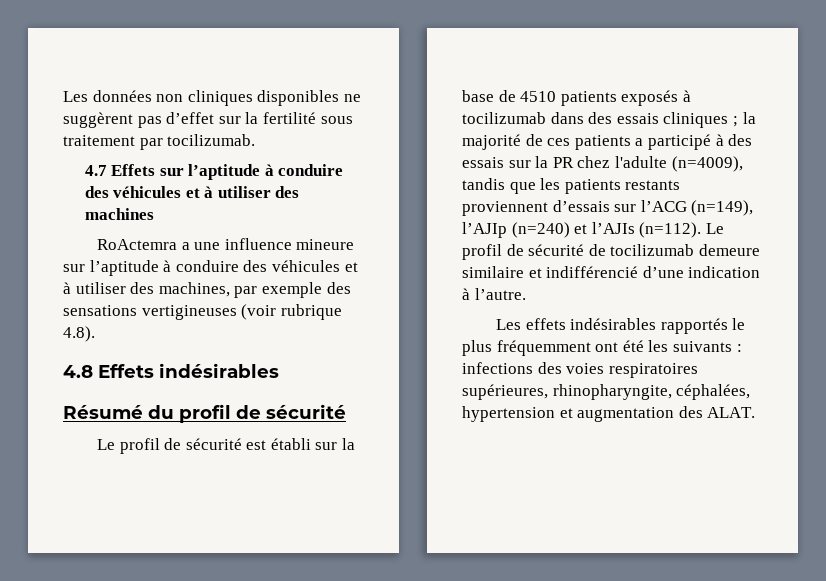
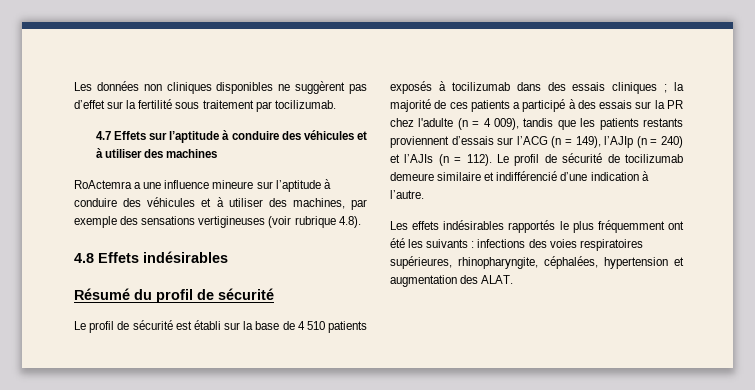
- Le profil de sécurité est établi sur la base de 4510 patients exposés à tocilizumab dans des essais cliniques ; la majorité de ces patients a participé à des essais sur la PR chez l'adulte (n=4009), tandis que les patients restants proviennent d’essais sur l’ACG (n=149), l’AJIp (n=240) et l’AJIs (n=112).
+ Le profil de sécurité est établi sur la base de 4 510 patients exposés à tocilizumab dans des essais cliniques ; la majorité de ces patients a participé à des essais sur la PR chez l'adulte (n = 4 009), tandis que les patients restants proviennent d’essais sur l’ACG (n = 149), l’AJIp (n = 240) et l’AJIs (n = 112).

